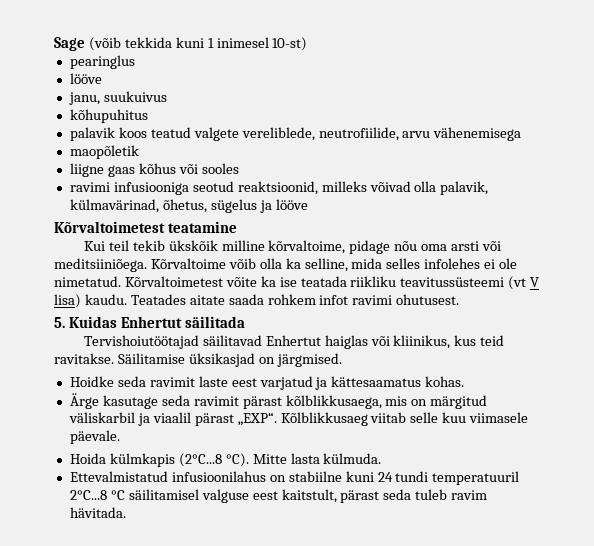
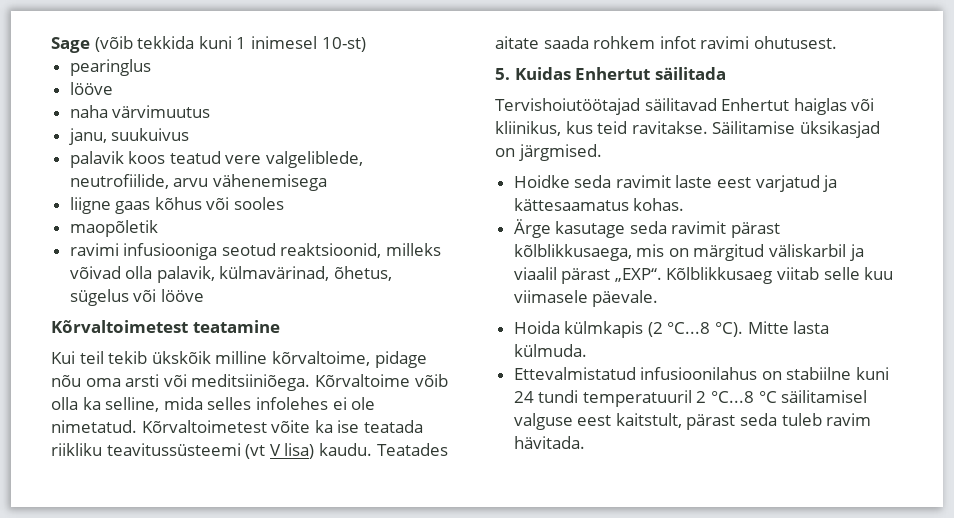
+ naha värvimuutus
- kõhupuhitus
- palavik koos teatud valgete vereliblede, neutrofiilide, arvu vähenemisega
+ palavik koos teatud vere valgeliblede, neutrofiilide, arvu vähenemisega
- maopõletik
+ maopõletik
- ravimi infusiooniga seotud reaktsioonid, milleks võivad olla palavik, külmavärinad, õhetus, sügelus ja lööve
+ ravimi infusiooniga seotud reaktsioonid, milleks võivad olla palavik, külmavärinad, õhetus, sügelus või lööve
- Hoida külmkapis (2°C...8 °C).
+ Hoida külmkapis (2 °C...8 °C).
- Ettevalmistatud infusioonilahus on stabiilne kuni 24 tundi temperatuuril 2°C...8 °C säilitamisel valguse eest kaitstult, pärast seda tuleb ravim hävitada.
+ Ettevalmistatud infusioonilahus on stabiilne kuni 24 tundi temperatuuril 2 °C...8 °C säilitamisel valguse eest kaitstult, pärast seda tuleb ravim hävitada.

